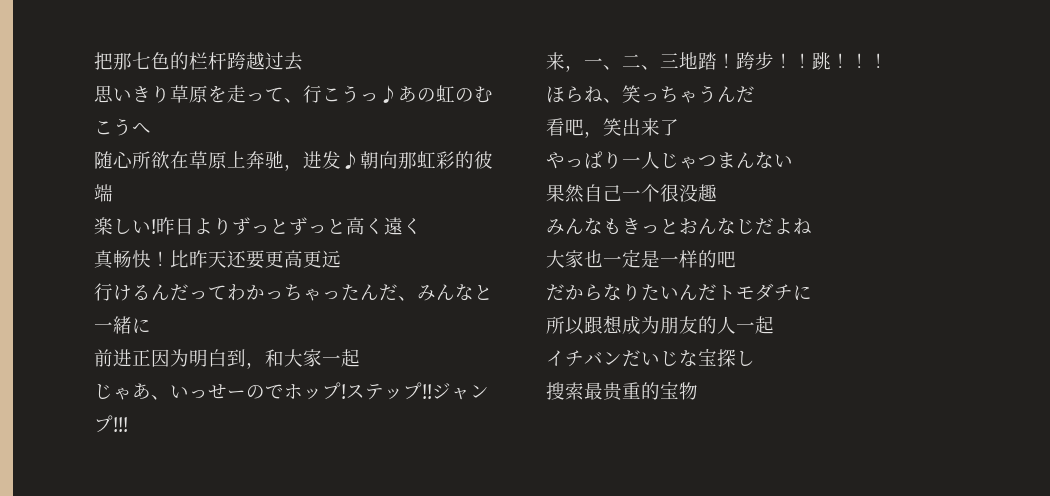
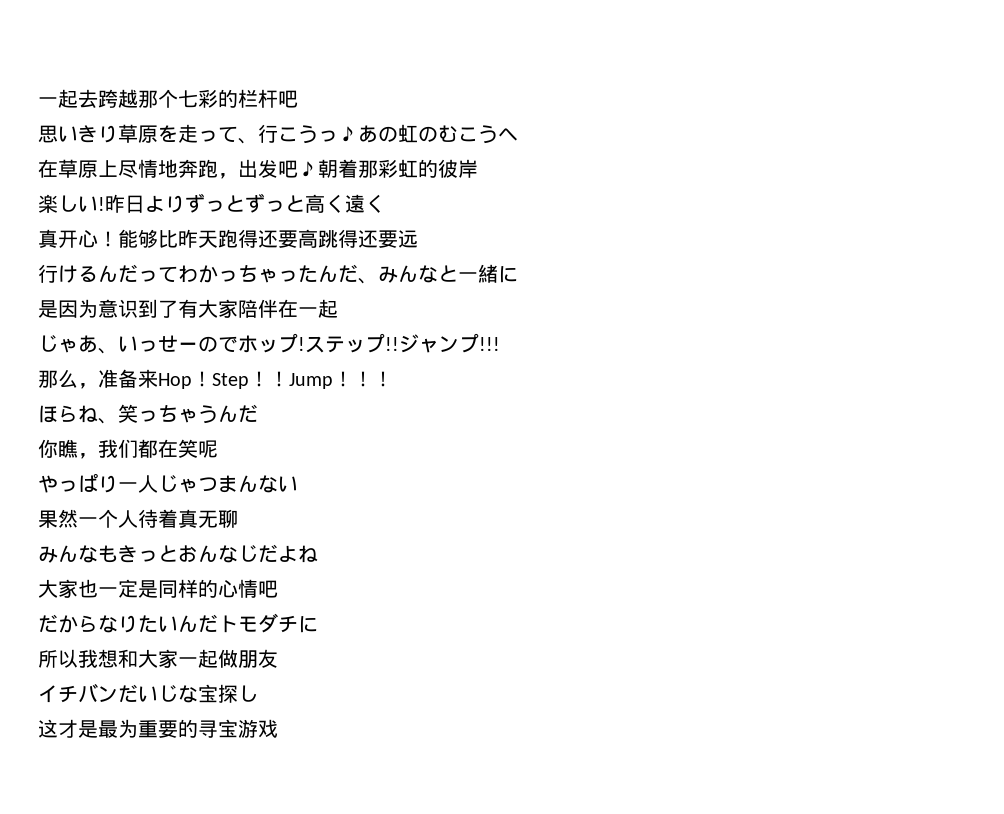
- 把那七色的栏杆跨越过去
+ 一起去跨越那个七彩的栏杆吧
- 随心所欲在草原上奔驰，进发♪朝向那虹彩的彼端
+ 在草原上尽情地奔跑，出发吧♪朝着那彩虹的彼岸
- 真畅快！比昨天还要更高更远
+ 真开心！能够比昨天跑得还要高跳得还要远
- 前进正因为明白到，和大家一起
+ 是因为意识到了有大家陪伴在一起
- 来，一、二、三地踏！跨步！！跳！
+ 那么，准备来Hop！Step！！Jump！
- 看吧，笑出来了
+ 你瞧，我们都在笑呢
- 果然自己一个很没趣
+ 果然一个人待着真无聊
- 大家也一定是一样的吧
+ 大家也一定是同样的心情吧
- 所以跟想成为朋友的人一起
+ 所以我想和大家一起做朋友
- 搜索最贵重的宝物
+ 这才是最为重要的寻宝游戏

